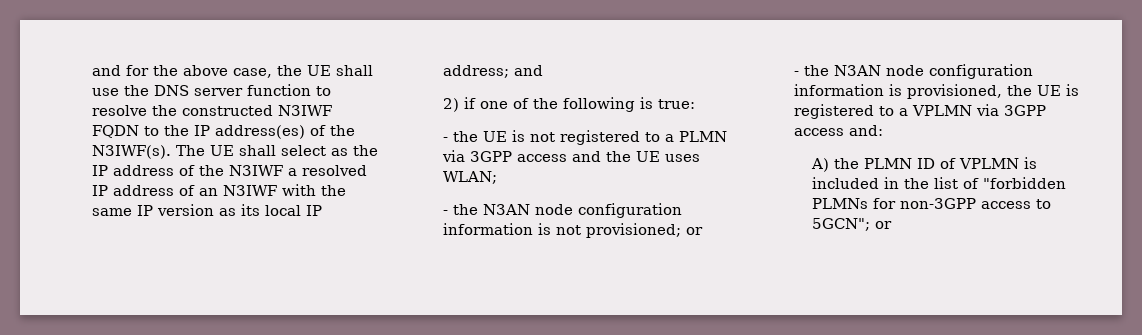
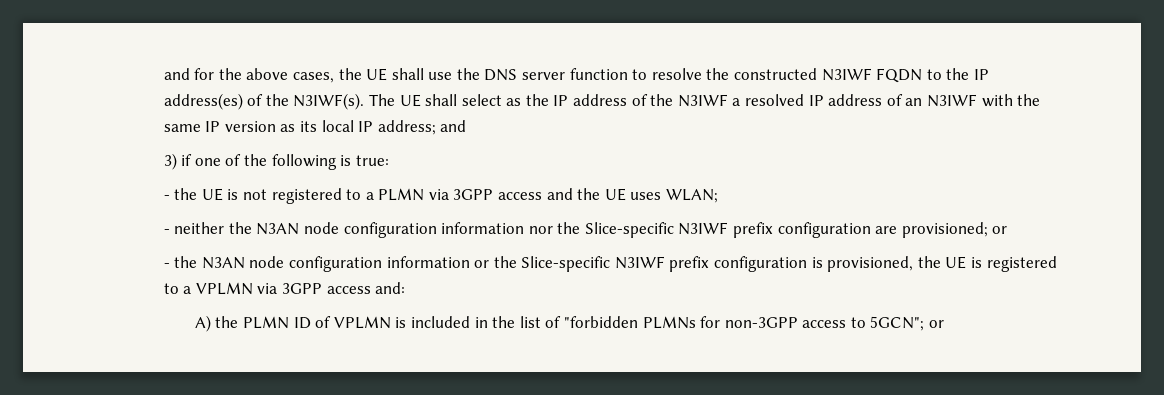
- and for the above case, the UE shall use the DNS server function to resolve the constructed N3IWF FQDN to the IP address(es) of the N3IWF(s).
+ and for the above cases, the UE shall use the DNS server function to resolve the constructed N3IWF FQDN to the IP address(es) of the N3IWF(s).
- 2) if one of the following is true:
+ 3) if one of the following is true:
- - the N3AN node configuration information is not provisioned; or
+ - neither the N3AN node configuration information nor the Slice-specific N3IWF prefix configuration are provisioned; or
- - the N3AN node configuration information is provisioned, the UE is registered to a VPLMN via 3GPP access and:
+ - the N3AN node configuration information or the Slice-specific N3IWF prefix configuration is provisioned, the UE is registered to a VPLMN via 3GPP access and:

